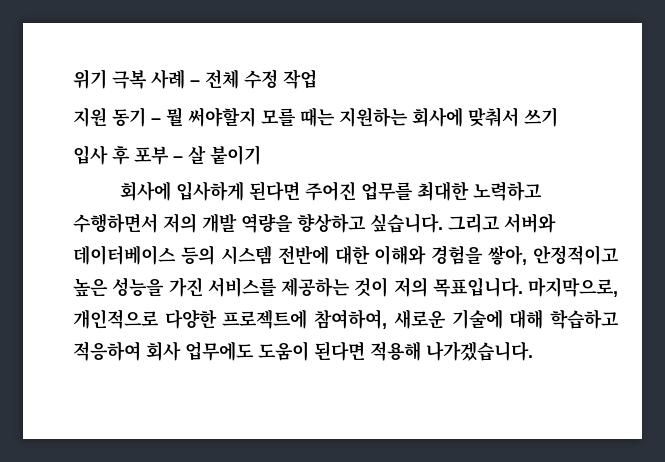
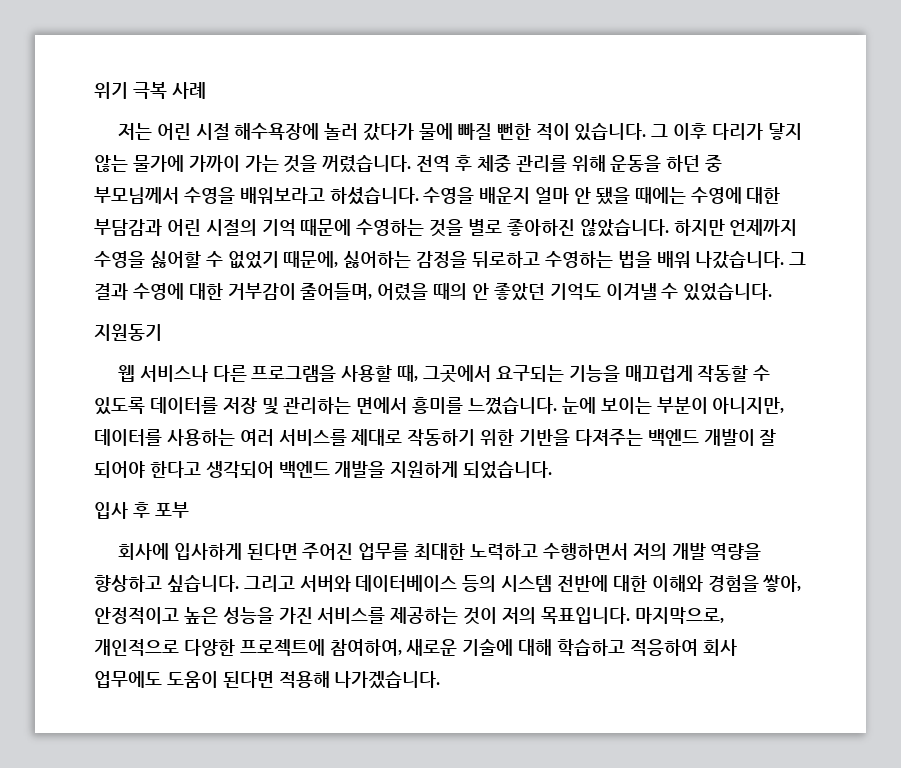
- 위기 극복 사례 – 전체 수정 작업
- 지원 동기 – 뭘 써야할지 모를 때는 지원하는 회사에 맞춰서 쓰기
+ 위기 극복 사례
+ 저는 어린 시절 해수욕장에 놀러 갔다가 물에 빠질 뻔한 적이 있습니다. 그 이후 다리가 닿지 않는 물가에 가까이 가는 것을 꺼렸습니다. 전역 후 체중 관리를 위해 운동을 하던 중 부모님께서 수영을 배워보라고 하셨습니다. 수영을 배운지 얼마 안 됐을 때에는 수영에 대한 부담감과 어린 시절의 기억 때문에 수영하는 것을 별로 좋아하진 않았습니다. 하지만 언제까지 수영을 싫어할 수 없었기 때문에, 싫어하는 감정을 뒤로하고 수영하는 법을 배워 나갔습니다. 그 결과 수영에 대한 거부감이 줄어들며, 어렸을 때의 안 좋았던 기억도 이겨낼 수 있었습니다.
+ 지원동기
+ 웹 서비스나 다른 프로그램을 사용할 때, 그곳에서 요구되는 기능을 매끄럽게 작동할 수 있도록 데이터를 저장 및 관리하는 면에서 흥미를 느꼈습니다. 눈에 보이는 부분이 아니지만, 데이터를 사용하는 여러 서비스를 제대로 작동하기 위한 기반을 다져주는 백엔드 개발이 잘 되어야 한다고 생각되어 백엔드 개발을 지원하게 되었습니다.
- 입사 후 포부 – 살 붙이기
+ 입사 후 포부

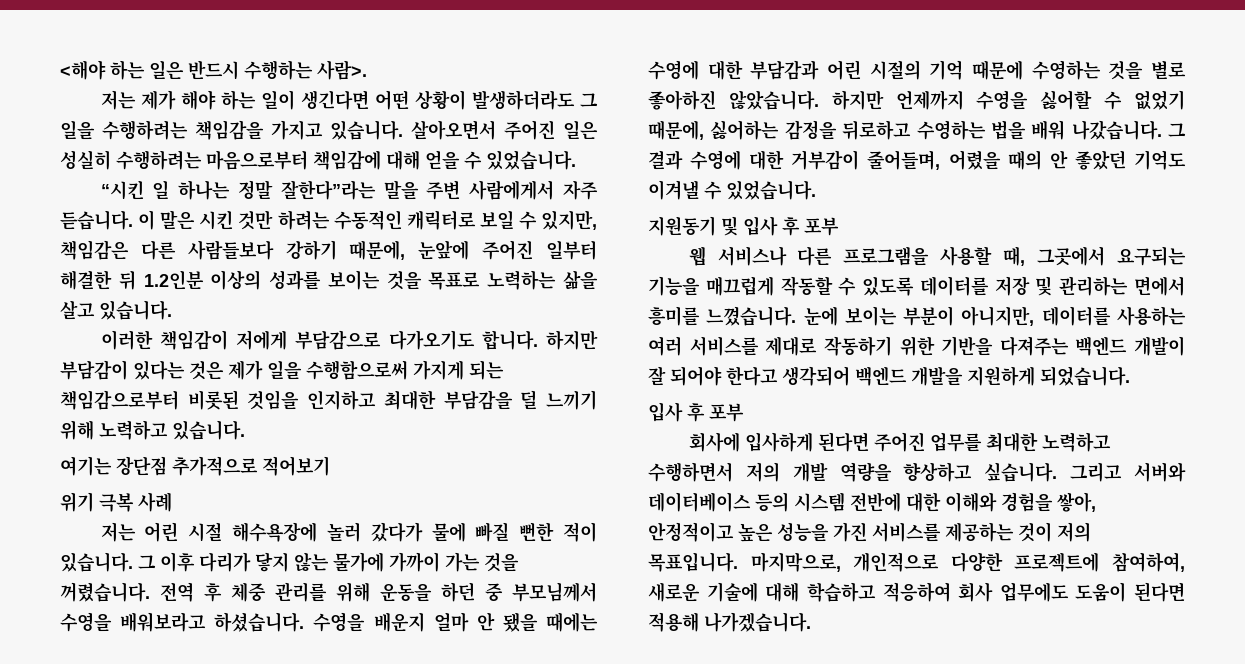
+ <해야 하는 일은 반드시 수행하는 사람>.
+ 저는 제가 해야 하는 일이 생긴다면 어떤 상황이 발생하더라도 그 일을 수행하려는 책임감을 가지고 있습니다. 살아오면서 주어진 일은 성실히 수행하려는 마음으로부터 책임감에 대해 얻을 수 있었습니다.
+ “시킨 일 하나는 정말 잘한다”라는 말을 주변 사람에게서 자주 듣습니다. 이 말은 시킨 것만 하려는 수동적인 캐릭터로 보일 수 있지만, 책임감은 다른 사람들보다 강하기 때문에, 눈앞에 주어진 일부터 해결한 뒤 1.2인분 이상의 성과를 보이는 것을 목표로 노력하는 삶을 살고 있습니다.
+ 이러한 책임감이 저에게 부담감으로 다가오기도 합니다. 하지만 부담감이 있다는 것은 제가 일을 수행함으로써 가지게 되는 책임감으로부터 비롯된 것임을 인지하고 최대한 부담감을 덜 느끼기 위해 노력하고 있습니다.
+ 여기는 장단점 추가적으로 적어보기
- 지원동기
+ 지원동기 및 입사 후 포부

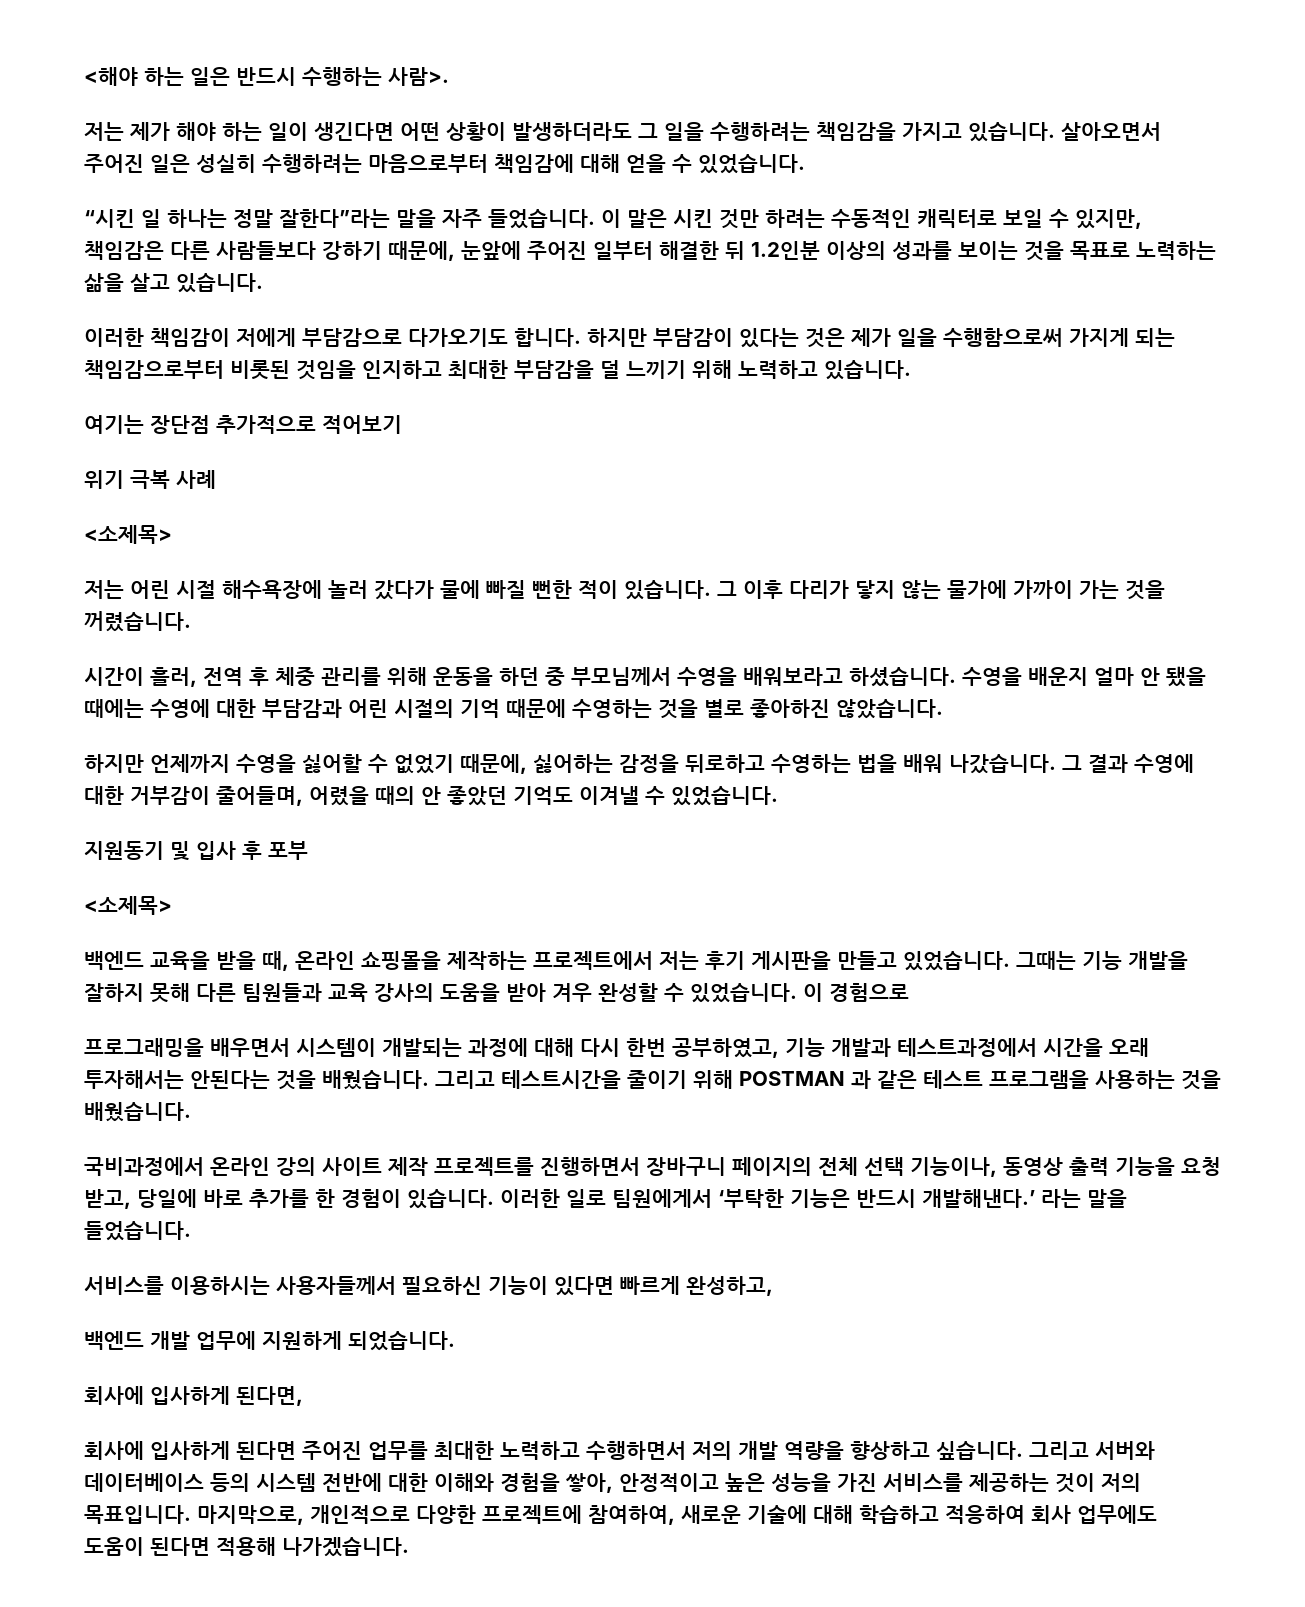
- “시킨 일 하나는 정말 잘한다”라는 말을 주변 사람에게서 자주 듣습니다.
+ “시킨 일 하나는 정말 잘한다”라는 말을 자주 들었습니다.
  위기 극복 사례
+ <소제목>
- 그 이후 다리가 닿지 않는 물가에 가까이 가는 것을 꺼렸습니다. 전역 후 체중 관리를 위해 운동을 하던 중 부모님께서 수영을 배워보라고 하셨습니다.
+ 그 이후 다리가 닿지 않는 물가에 가까이 가는 것을 꺼렸습니다.
+ 시간이 흘러, 전역 후 체중 관리를 위해 운동을 하던 중 부모님께서 수영을 배워보라고 하셨습니다.
- 수영을 배운지 얼마 안 됐을 때에는 수영에 대한 부담감과 어린 시절의 기억 때문에 수영하는 것을 별로 좋아하진 않았습니다. 하지만 언제까지 수영을 싫어할 수 없었기 때문에, 싫어하는 감정을 뒤로하고 수영하는 법을 배워 나갔습니다.
+ 수영을 배운지 얼마 안 됐을 때에는 수영에 대한 부담감과 어린 시절의 기억 때문에 수영하는 것을 별로 좋아하진 않았습니다.
+ 하지만 언제까지 수영을 싫어할 수 없었기 때문에, 싫어하는 감정을 뒤로하고 수영하는 법을 배워 나갔습니다.
  지원동기 및 입사 후 포부
- 웹 서비스나 다른 프로그램을 사용할 때, 그곳에서 요구되는 기능을 매끄럽게 작동할 수 있도록 데이터를 저장 및 관리하는 면에서 흥미를 느꼈습니다. 눈에 보이는 부분이 아니지만, 데이터를 사용하는 여러 서비스를 제대로 작동하기 위한 기반을 다져주는 백엔드 개발이 잘 되어야 한다고 생각되어 백엔드 개발을 지원하게 되었습니다.
- 입사 후 포부
+ <소제목>
+ 백엔드 교육을 받을 때, 온라인 쇼핑몰을 제작하는 프로젝트에서 저는 후기 게시판을 만들고 있었습니다. 그때는 기능 개발을 잘하지 못해 다른 팀원들과 교육 강사의 도움을 받아 겨우 완성할 수 있었습니다. 이 경험으로
+ 프로그래밍을 배우면서 시스템이 개발되는 과정에 대해 다시 한번 공부하였고, 기능 개발과 테스트과정에서 시간을 오래 투자해서는 안된다는 것을 배웠습니다. 그리고 테스트시간을 줄이기 위해 POSTMAN 과 같은 테스트 프로그램을 사용하는 것을 배웠습니다.
+ 국비과정에서 온라인 강의 사이트 제작 프로젝트를 진행하면서 장바구니 페이지의 전체 선택 기능이나, 동영상 출력 기능을 요청 받고, 당일에 바로 추가를 한 경험이 있습니다. 이러한 일로 팀원에게서 ‘부탁한 기능은 반드시 개발해낸다.’ 라는 말을 들었습니다.
+ 서비스를 이용하시는 사용자들께서 필요하신 기능이 있다면 빠르게 완성하고,
+ 백엔드 개발 업무에 지원하게 되었습니다.
+ 회사에 입사하게 된다면,

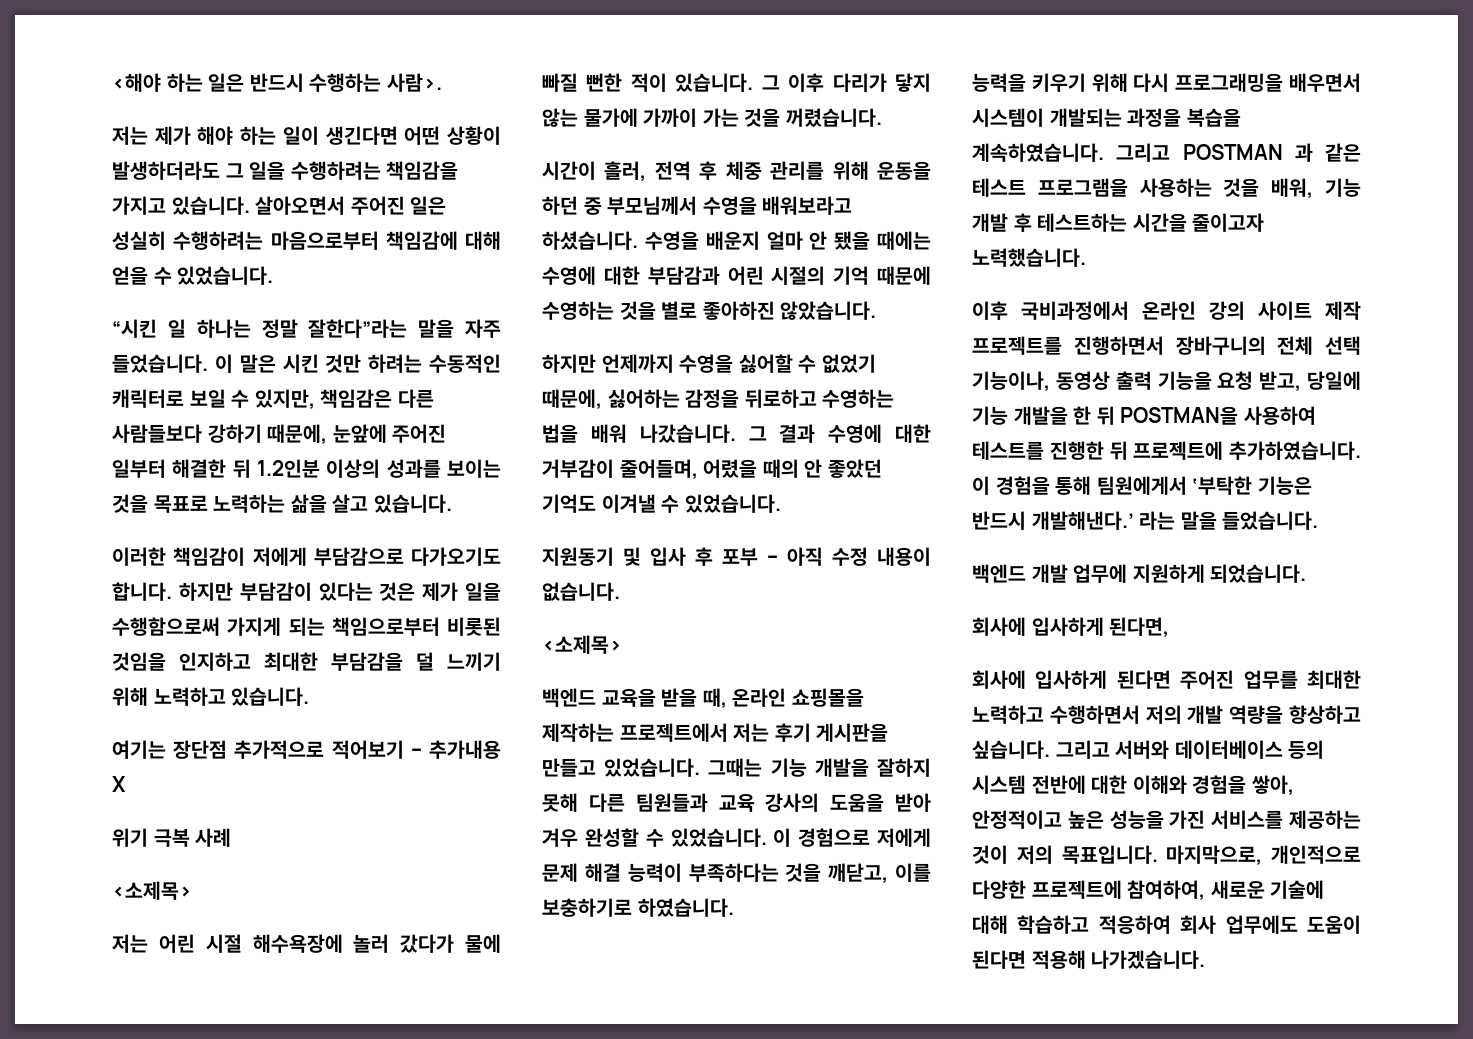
- 하지만 부담감이 있다는 것은 제가 일을 수행함으로써 가지게 되는 책임감으로부터 비롯된 것임을 인지하고 최대한 부담감을 덜 느끼기 위해 노력하고 있습니다.
+ 하지만 부담감이 있다는 것은 제가 일을 수행함으로써 가지게 되는 책임으로부터 비롯된 것임을 인지하고 최대한 부담감을 덜 느끼기 위해 노력하고 있습니다.
- 여기는 장단점 추가적으로 적어보기
+ 여기는 장단점 추가적으로 적어보기 – 추가내용 X
- 지원동기 및 입사 후 포부
+ 지원동기 및 입사 후 포부 – 아직 수정 내용이 없습니다.
- 이 경험으로
- 프로그래밍을 배우면서 시스템이 개발되는 과정에 대해 다시 한번 공부하였고, 기능 개발과 테스트과정에서 시간을 오래 투자해서는 안된다는 것을 배웠습니다. 그리고 테스트시간을 줄이기 위해 POSTMAN 과 같은 테스트 프로그램을 사용하는 것을 배웠습니다.
- 국비과정에서 온라인 강의 사이트 제작 프로젝트를 진행하면서 장바구니 페이지의 전체 선택 기능이나, 동영상 출력 기능을 요청 받고, 당일에 바로 추가를 한 경험이 있습니다. 이러한 일로 팀원에게서 ‘부탁한 기능은 반드시 개발해낸다.’
+ 이 경험으로 저에게 문제 해결 능력이 부족하다는 것을 깨닫고, 이를 보충하기로 하였습니다.
+ 능력을 키우기 위해 다시 프로그래밍을 배우면서 시스템이 개발되는 과정을 복습을 계속하였습니다. 그리고 POSTMAN 과 같은 테스트 프로그램을 사용하는 것을 배워, 기능 개발 후 테스트하는 시간을 줄이고자 노력했습니다.
+ 이후 국비과정에서 온라인 강의 사이트 제작 프로젝트를 진행하면서 장바구니의 전체 선택 기능이나, 동영상 출력 기능을 요청 받고, 당일에 기능 개발을 한 뒤 POSTMAN을 사용하여 테스트를 진행한 뒤 프로젝트에 추가하였습니다. 이 경험을 통해 팀원에게서 ‘부탁한 기능은 반드시 개발해낸다.’
- 서비스를 이용하시는 사용자들께서 필요하신 기능이 있다면 빠르게 완성하고,

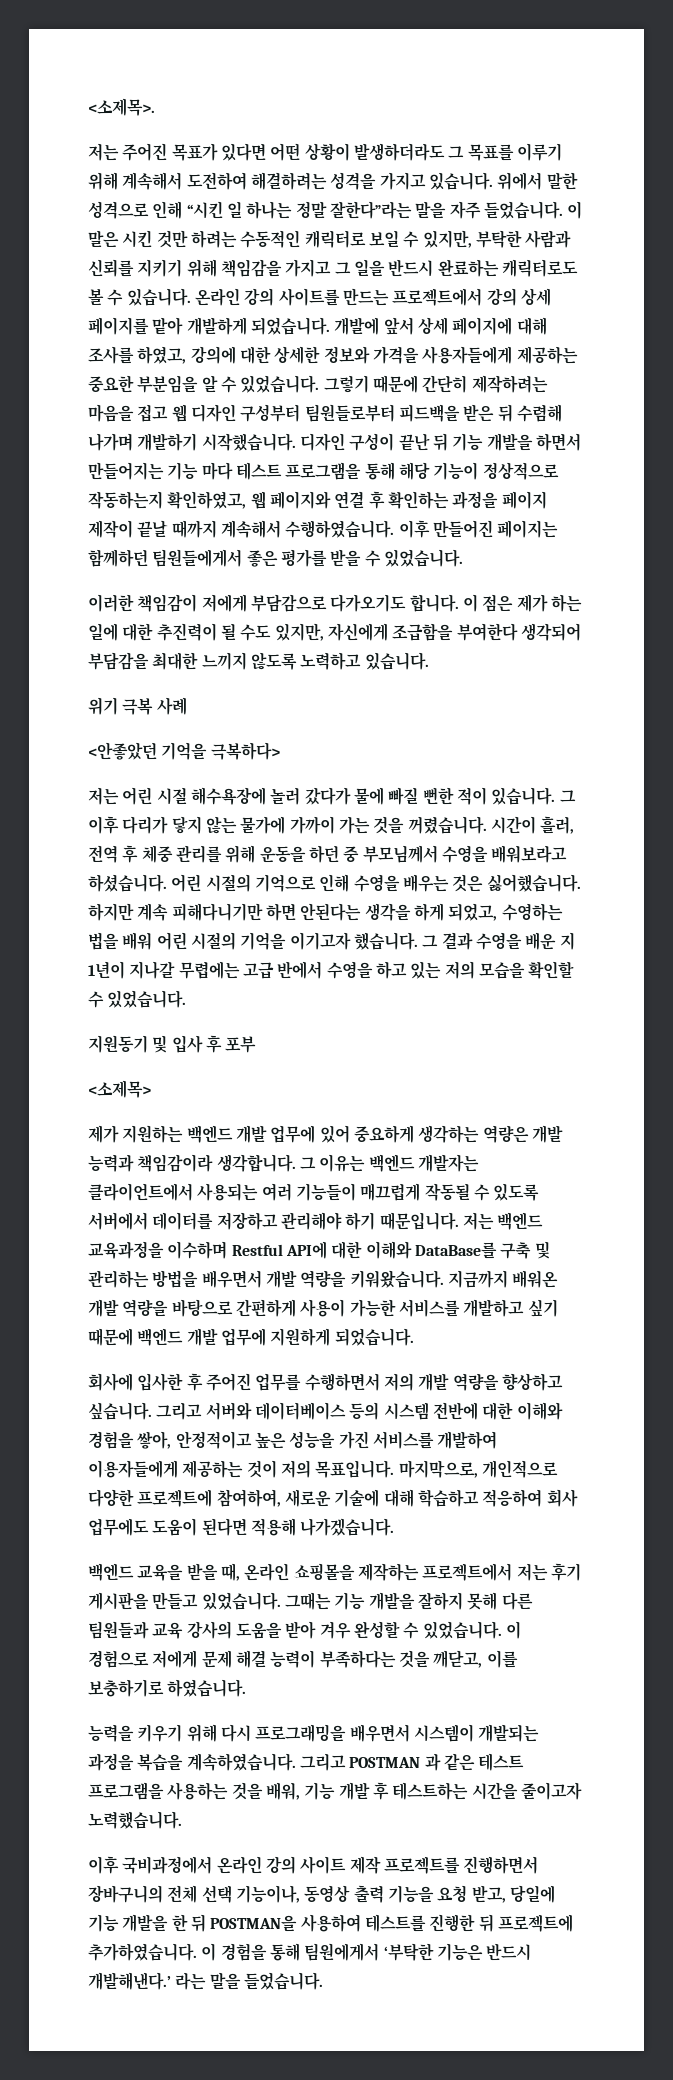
- <해야 하는 일은 반드시 수행하는 사람>.
- 저는 제가 해야 하는 일이 생긴다면 어떤 상황이 발생하더라도 그 일을 수행하려는 책임감을 가지고 있습니다. 살아오면서 주어진 일은 성실히 수행하려는 마음으로부터 책임감에 대해 얻을 수 있었습니다.
- “시킨 일 하나는 정말 잘한다”라는 말을 자주 들었습니다.
+ <소제목>.
+ 저는 주어진 목표가 있다면 어떤 상황이 발생하더라도 그 목표를 이루기 위해 계속해서 도전하여 해결하려는 성격을 가지고 있습니다. 위에서 말한 성격으로 인해 “시킨 일 하나는 정말 잘한다”라는 말을 자주 들었습니다.
- 이 말은 시킨 것만 하려는 수동적인 캐릭터로 보일 수 있지만, 책임감은 다른 사람들보다 강하기 때문에, 눈앞에 주어진 일부터 해결한 뒤 1.2인분 이상의 성과를 보이는 것을 목표로 노력하는 삶을 살고 있습니다.
+ 이 말은 시킨 것만 하려는 수동적인 캐릭터로 보일 수 있지만, 부탁한 사람과 신뢰를 지키기 위해 책임감을 가지고 그 일을 반드시 완료하는 캐릭터로도 볼 수 있습니다. 온라인 강의 사이트를 만드는 프로젝트에서 강의 상세 페이지를 맡아 개발하게 되었습니다. 개발에 앞서 상세 페이지에 대해 조사를 하였고, 강의에 대한 상세한 정보와 가격을 사용자들에게 제공하는 중요한 부분임을 알 수 있었습니다. 그렇기 때문에 간단히 제작하려는 마음을 접고 웹 디자인 구성부터 팀원들로부터 피드백을 받은 뒤 수렴해 나가며 개발하기 시작했습니다. 디자인 구성이 끝난 뒤 기능 개발을 하면서 만들어지는 기능 마다 테스트 프로그램을 통해 해당 기능이 정상적으로 작동하는지 확인하였고, 웹 페이지와 연결 후 확인하는 과정을 페이지 제작이 끝날 때까지 계속해서 수행하였습니다. 이후 만들어진 페이지는 함께하던 팀원들에게서 좋은 평가를 받을 수 있었습니다.
- 하지만 부담감이 있다는 것은 제가 일을 수행함으로써 가지게 되는 책임으로부터 비롯된 것임을 인지하고 최대한 부담감을 덜 느끼기 위해 노력하고 있습니다.
- 여기는 장단점 추가적으로 적어보기 – 추가내용 X
+ 이 점은 제가 하는 일에 대한 추진력이 될 수도 있지만, 자신에게 조급함을 부여한다 생각되어 부담감을 최대한 느끼지 않도록 노력하고 있습니다.
  위기 극복 사례
- <소제목>
+ <안좋았던 기억을 극복하다>
- 그 이후 다리가 닿지 않는 물가에 가까이 가는 것을 꺼렸습니다.
- 시간이 흘러, 전역 후 체중 관리를 위해 운동을 하던 중 부모님께서 수영을 배워보라고 하셨습니다.
+ 그 이후 다리가 닿지 않는 물가에 가까이 가는 것을 꺼렸습니다. 시간이 흘러, 전역 후 체중 관리를 위해 운동을 하던 중 부모님께서 수영을 배워보라고 하셨습니다.
- 수영을 배운지 얼마 안 됐을 때에는 수영에 대한 부담감과 어린 시절의 기억 때문에 수영하는 것을 별로 좋아하진 않았습니다.
- 하지만 언제까지 수영을 싫어할 수 없었기 때문에, 싫어하는 감정을 뒤로하고 수영하는 법을 배워 나갔습니다. 그 결과 수영에 대한 거부감이 줄어들며, 어렸을 때의 안 좋았던 기억도 이겨낼 수 있었습니다.
+ 어린 시절의 기억으로 인해 수영을 배우는 것은 싫어했습니다. 하지만 계속 피해다니기만 하면 안된다는 생각을 하게 되었고, 수영하는 법을 배워 어린 시절의 기억을 이기고자 했습니다. 그 결과 수영을 배운 지 1년이 지나갈 무렵에는 고급 반에서 수영을 하고 있는 저의 모습을 확인할 수 있었습니다.
- 지원동기 및 입사 후 포부 – 아직 수정 내용이 없습니다.
+ 지원동기 및 입사 후 포부
  <소제목>
+ 제가 지원하는 백엔드 개발 업무에 있어 중요하게 생각하는 역량은 개발 능력과 책임감이라 생각합니다. 그 이유는 백엔드 개발자는 클라이언트에서 사용되는 여러 기능들이 매끄럽게 작동될 수 있도록 서버에서 데이터를 저장하고 관리해야 하기 때문입니다. 저는 백엔드 교육과정을 이수하며 Restful API에 대한 이해와 DataBase를 구축 및 관리하는 방법을 배우면서 개발 역량을 키워왔습니다. 지금까지 배워온 개발 역량을 바탕으로 간편하게 사용이 가능한 서비스를 개발하고 싶기 때문에 백엔드 개발 업무에 지원하게 되었습니다.
+ 회사에 입사한 후 주어진 업무를 수행하면서 저의 개발 역량을 향상하고 싶습니다. 그리고 서버와 데이터베이스 등의 시스템 전반에 대한 이해와 경험을 쌓아, 안정적이고 높은 성능을 가진 서비스를 개발하여 이용자들에게 제공하는 것이 저의 목표입니다. 마지막으로, 개인적으로 다양한 프로젝트에 참여하여, 새로운 기술에 대해 학습하고 적응하여 회사 업무에도 도움이 된다면 적용해 나가겠습니다.
- 백엔드 개발 업무에 지원하게 되었습니다.
- 회사에 입사하게 된다면,
- 회사에 입사하게 된다면 주어진 업무를 최대한 노력하고 수행하면서 저의 개발 역량을 향상하고 싶습니다. 그리고 서버와 데이터베이스 등의 시스템 전반에 대한 이해와 경험을 쌓아, 안정적이고 높은 성능을 가진 서비스를 제공하는 것이 저의 목표입니다. 마지막으로, 개인적으로 다양한 프로젝트에 참여하여, 새로운 기술에 대해 학습하고 적응하여 회사 업무에도 도움이 된다면 적용해 나가겠습니다.

